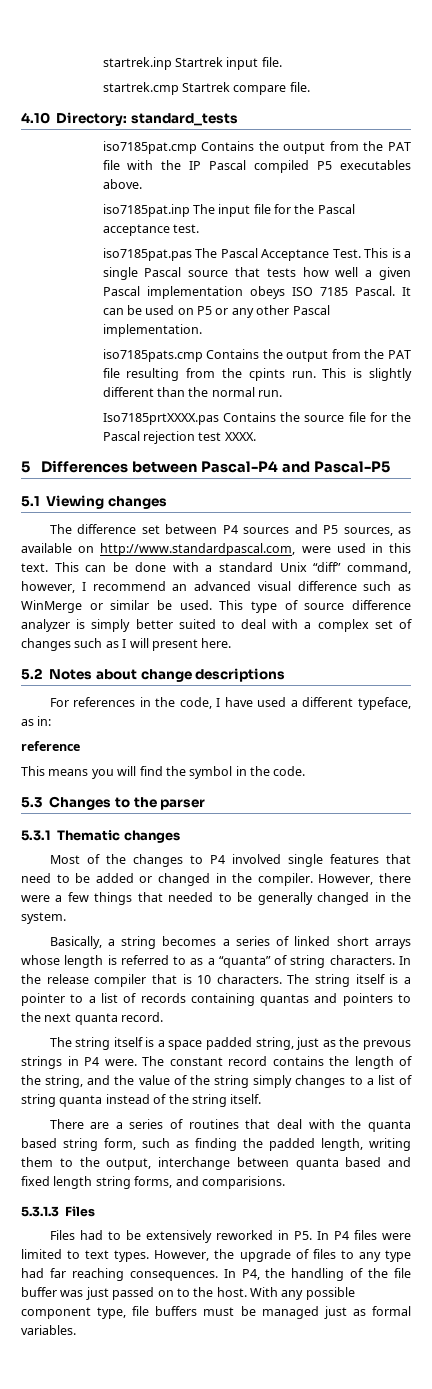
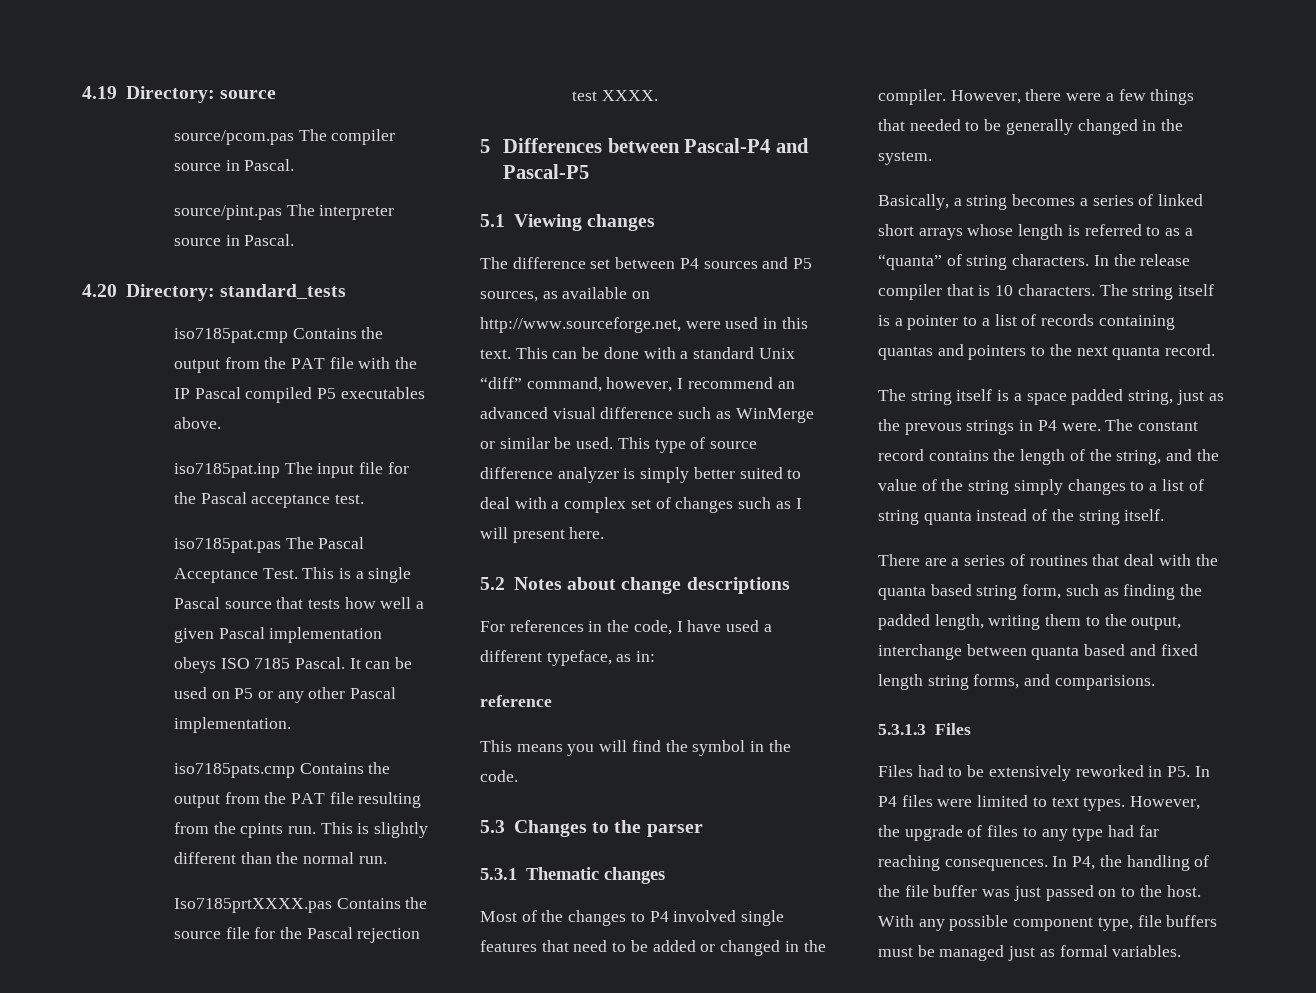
- startrek.inp Startrek input file.
- startrek.cmp Startrek compare file.
- 4.10 Directory: standard_tests
+ 4.19 Directory: source
+ source/pcom.pas The compiler source in Pascal.
+ source/pint.pas The interpreter source in Pascal.
+ 4.20 Directory: standard_tests
- The difference set between P4 sources and P5 sources, as available on http://www.standardpascal.com, were used in this text.
+ The difference set between P4 sources and P5 sources, as available on http://www.sourceforge.net, were used in this text.

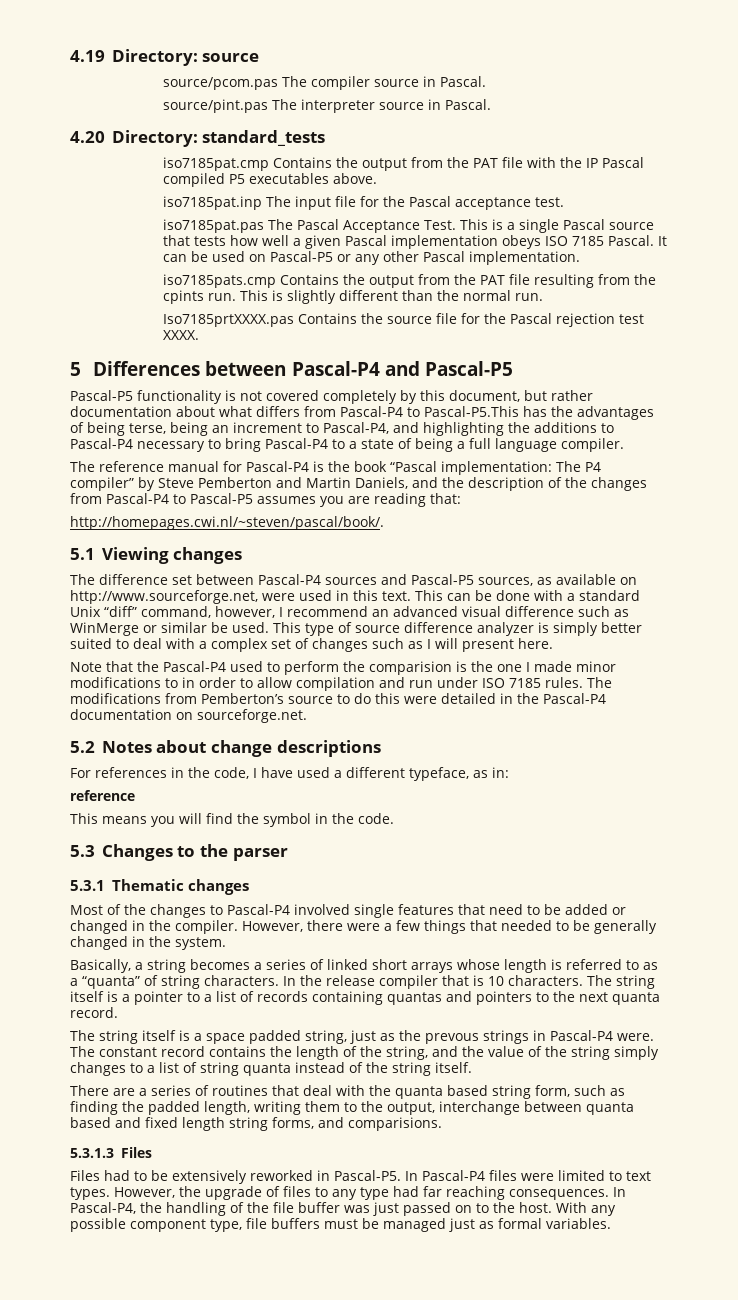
- It can be used on P5 or any other Pascal implementation.
+ It can be used on Pascal-P5 or any other Pascal implementation.
+ Pascal-P5 functionality is not covered completely by this document, but rather documentation about what differs from Pascal-P4 to Pascal-P5.This has the advantages of being terse, being an increment to Pascal-P4, and highlighting the additions to Pascal-P4 necessary to bring Pascal-P4 to a state of being a full language compiler.
+ The reference manual for Pascal-P4 is the book “Pascal implementation: The P4 compiler” by Steve Pemberton and Martin Daniels, and the description of the changes from Pascal-P4 to Pascal-P5 assumes you are reading that:
+ http://homepages.cwi.nl/~steven/pascal/book/.
- The difference set between P4 sources and P5 sources, as available on http://www.sourceforge.net, were used in this text.
+ The difference set between Pascal-P4 sources and Pascal-P5 sources, as available on http://www.sourceforge.net, were used in this text.
+ Note that the Pascal-P4 used to perform the comparision is the one I made minor modifications to in order to allow compilation and run under ISO 7185 rules. The modifications from Pemberton’s source to do this were detailed in the Pascal-P4 documentation on sourceforge.net.
- Most of the changes to P4 involved single features that need to be added or changed in the compiler.
+ Most of the changes to Pascal-P4 involved single features that need to be added or changed in the compiler.
- The string itself is a space padded string, just as the prevous strings in P4 were.
+ The string itself is a space padded string, just as the prevous strings in Pascal-P4 were.
- Files had to be extensively reworked in P5. In P4 files were limited to text types.
+ Files had to be extensively reworked in Pascal-P5. In Pascal-P4 files were limited to text types.
- In P4, the handling of the file buffer was just passed on to the host.
+ In Pascal-P4, the handling of the file buffer was just passed on to the host.

